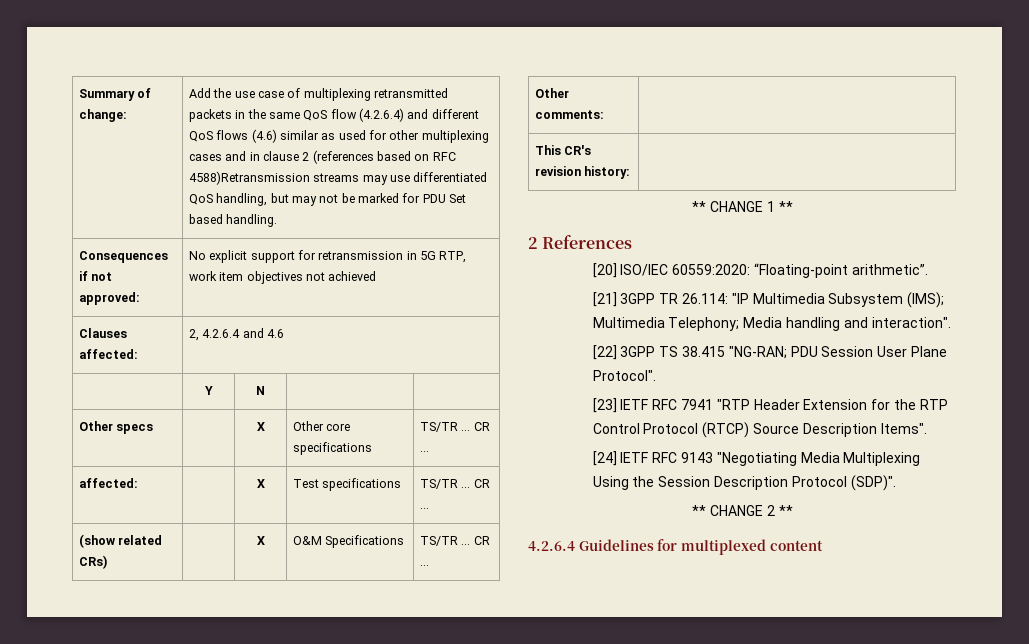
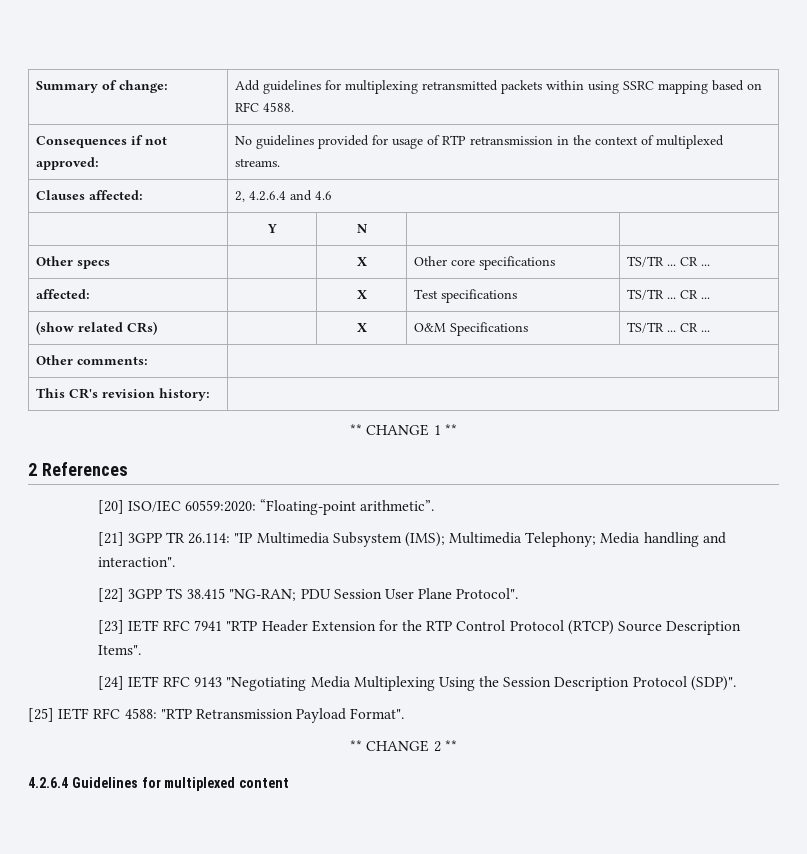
- Add the use case of multiplexing retransmitted packets in the same QoS flow (4.2.6.4) and different QoS flows (4.6) similar as used for other multiplexing cases and in clause 2 (references based on RFC 4588)Retransmission streams may use differentiated QoS handling, but may not be marked for PDU Set based handling.
+ Add guidelines for multiplexing retransmitted packets within using SSRC mapping based on RFC 4588.
- Consequences if not approved: | No explicit support for retransmission in 5G RTP, work item objectives not achieved
+ Consequences if not approved: | No guidelines provided for usage of RTP retransmission in the context of multiplexed streams.
+ [25] IETF RFC 4588: "RTP Retransmission Payload Format".

